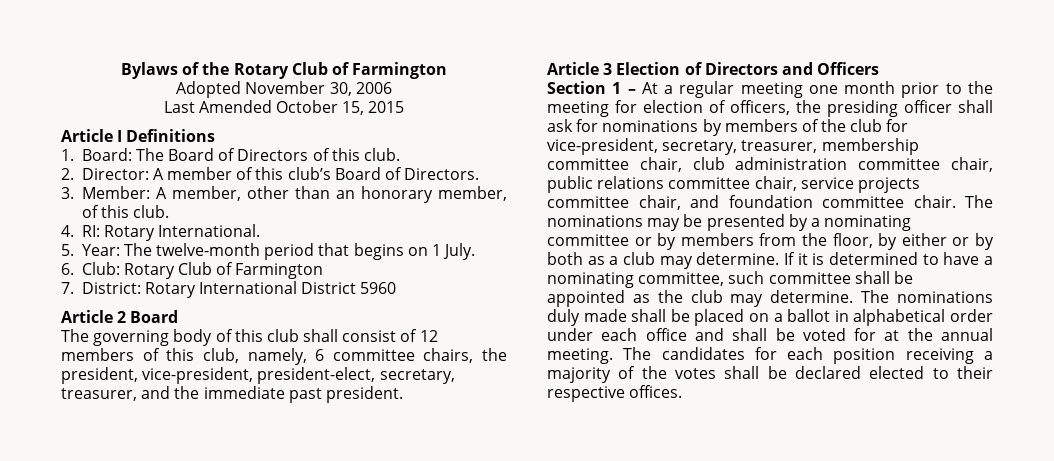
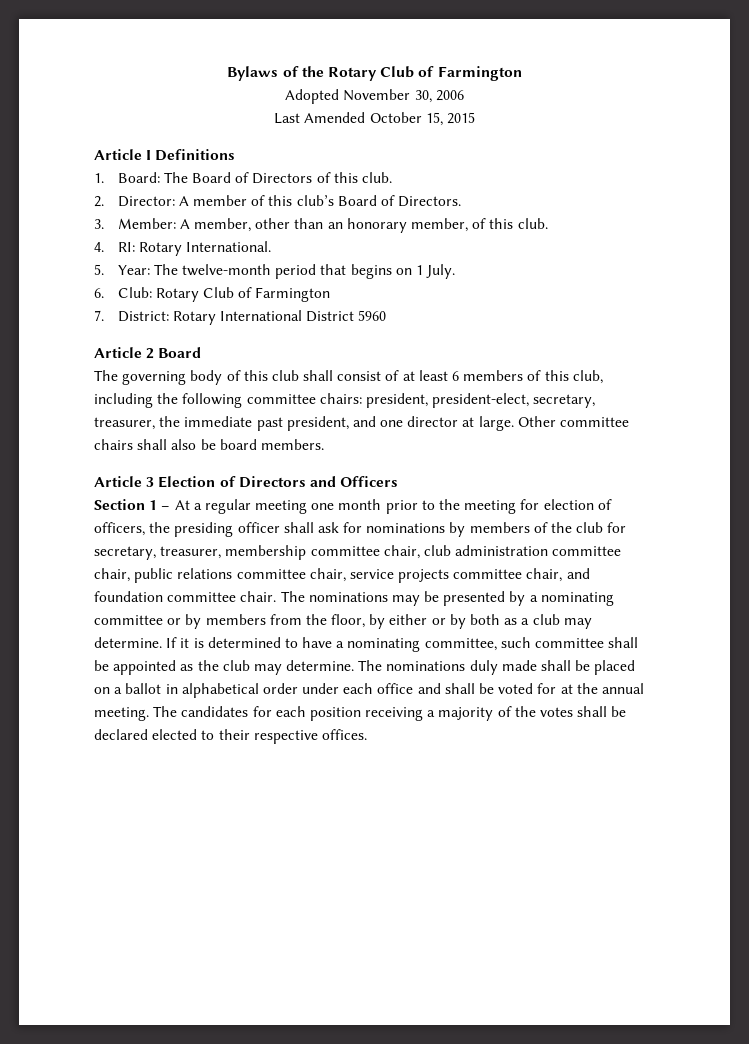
- The governing body of this club shall consist of 12 members of this club, namely, 6 committee chairs, the president, vice-president, president-elect, secretary, treasurer, and the immediate past president.
+ The governing body of this club shall consist of at least 6 members of this club, including the following committee chairs: president, president-elect, secretary, treasurer, the immediate past president, and one director at large. Other committee chairs shall also be board members.
- Section 1 – At a regular meeting one month prior to the meeting for election of officers, the presiding officer shall ask for nominations by members of the club for vice-president, secretary, treasurer, membership committee chair, club administration committee chair, public relations committee chair, service projects committee chair, and foundation committee chair.
+ Section 1 – At a regular meeting one month prior to the meeting for election of officers, the presiding officer shall ask for nominations by members of the club for secretary, treasurer, membership committee chair, club administration committee chair, public relations committee chair, service projects committee chair, and foundation committee chair.

